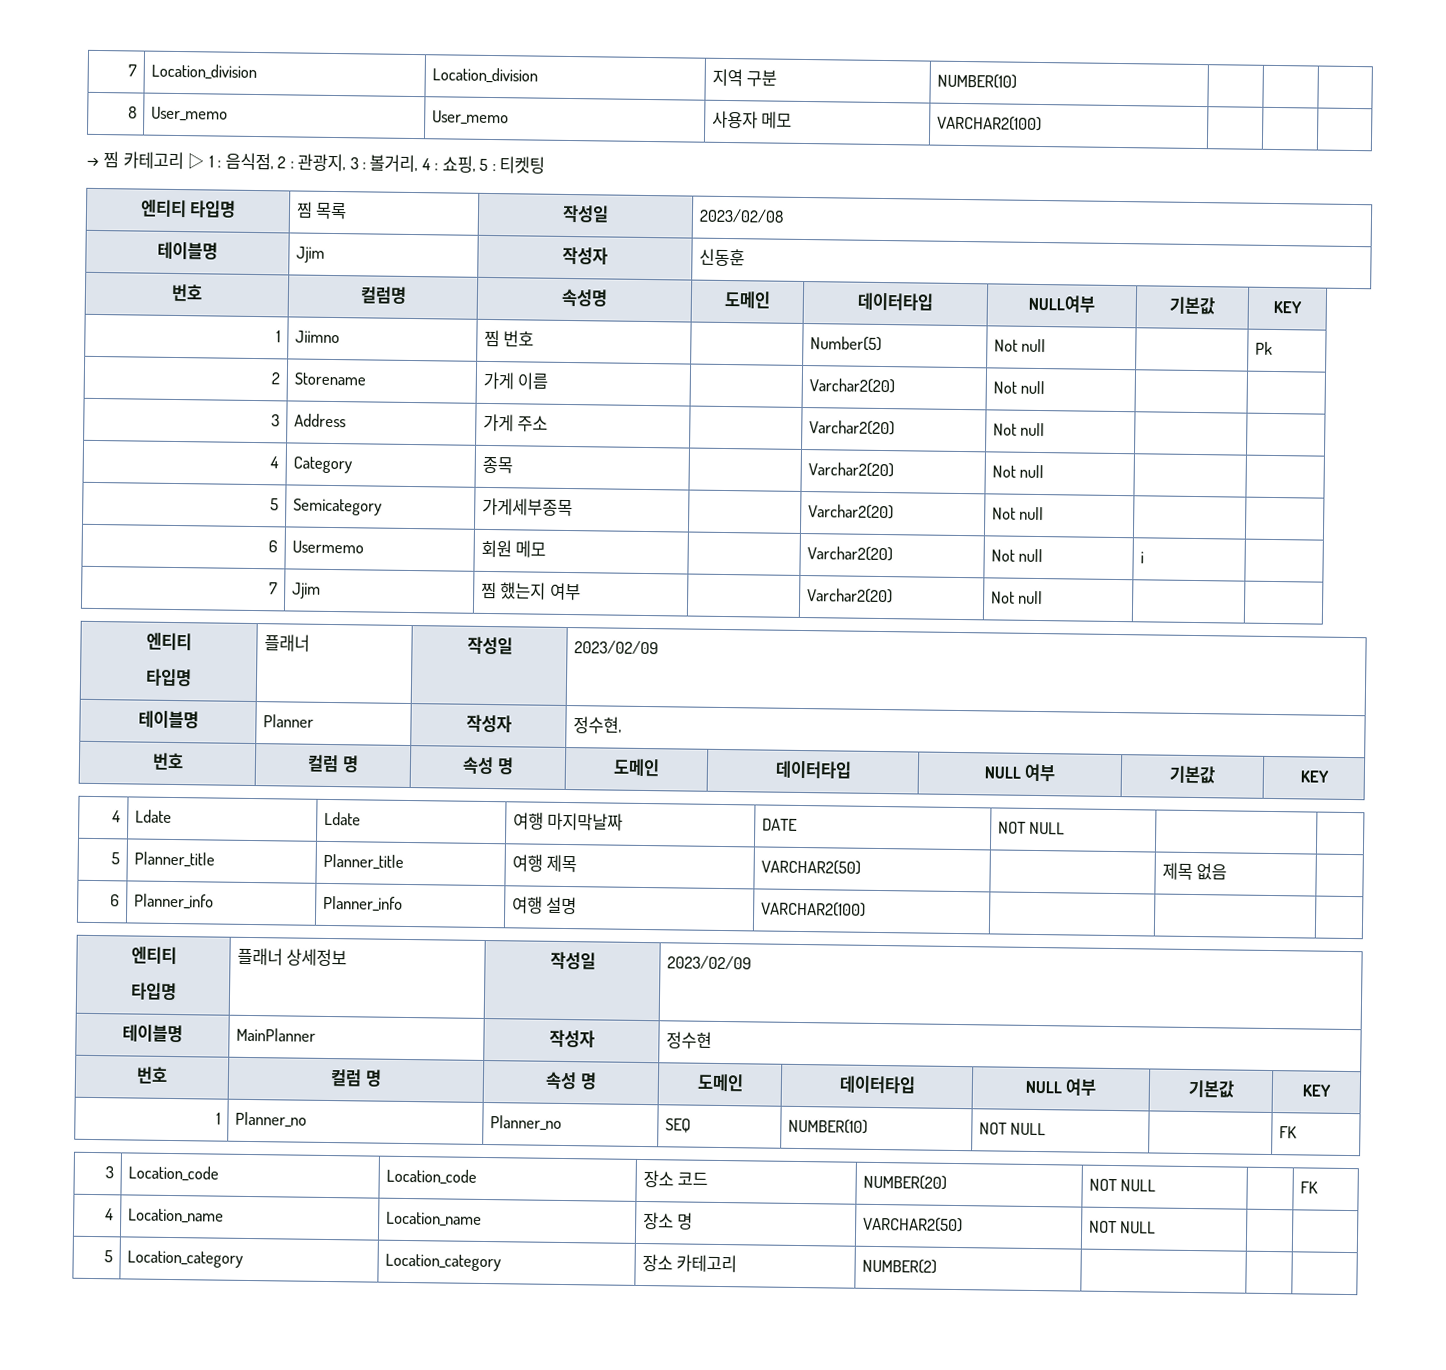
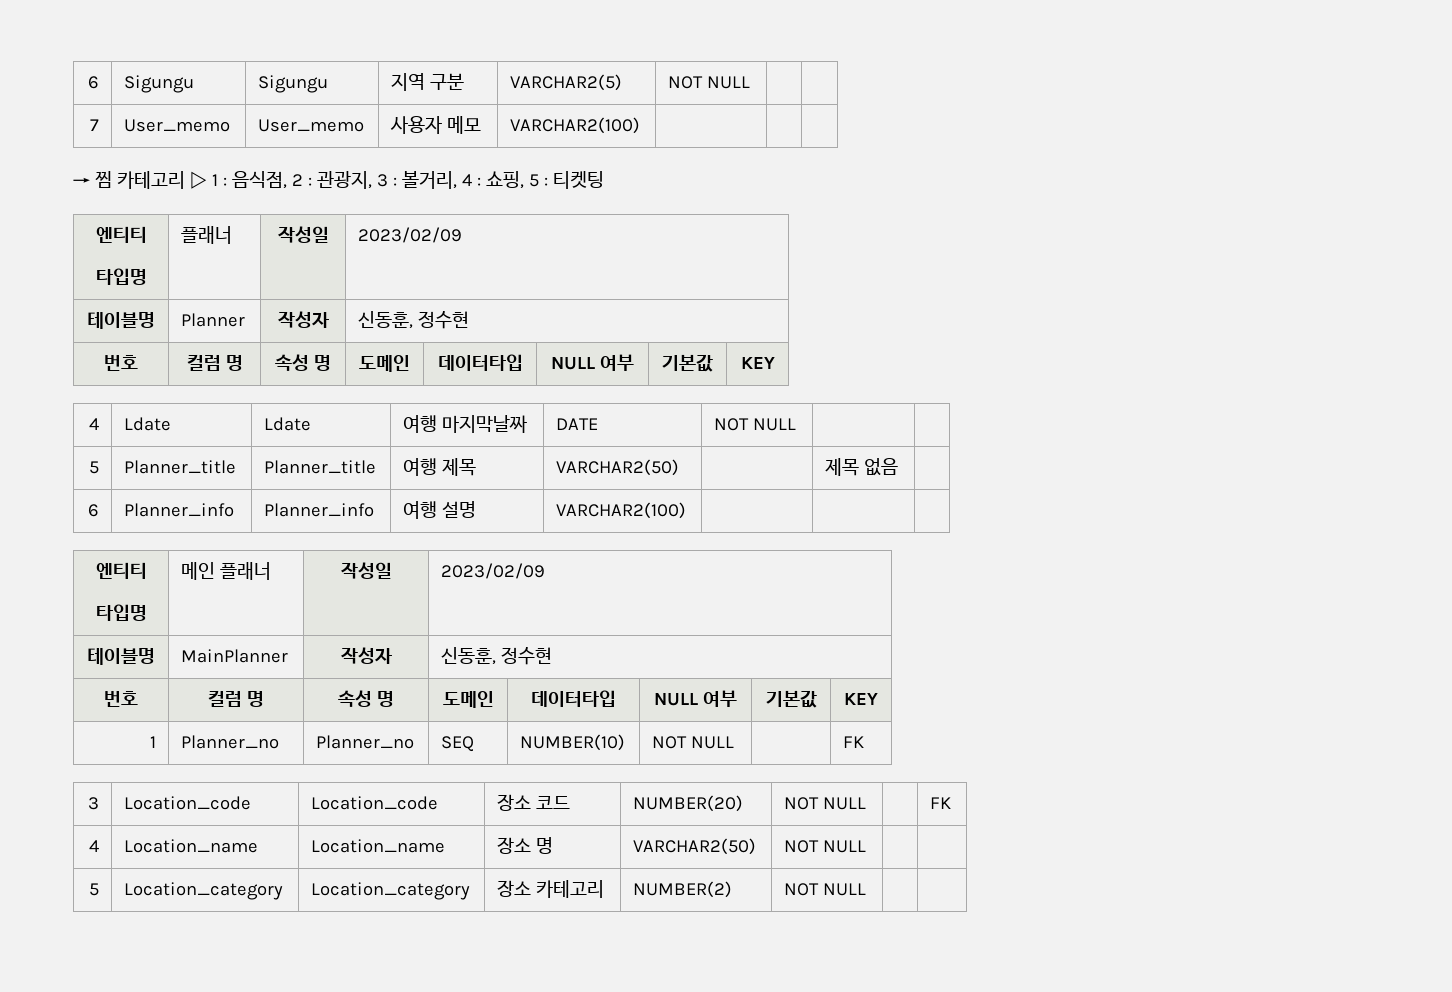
- 7 | Location_division | Location_division | 지역 구분 | NUMBER(10) | | |
- 8 | User_memo | User_memo | 사용자 메모 | VARCHAR2(100) | | |
+ 6 | Sigungu | Sigungu | 지역 구분 | VARCHAR2(5) | NOT NULL | |
+ 7 | User_memo | User_memo | 사용자 메모 | VARCHAR2(100) | | |
- 엔티티 타입명 | 찜 목록 | 작성일 | 2023/02/08
- 테이블명 | Jjim | 작성자 | 신동훈
- 번호 | 컬럼명 | 속성명 | 도메인 | 데이터타입 | NULL여부 | 기본값 | KEY
- 1 | Jiimno | 찜 번호 | | Number(5) | Not null | | Pk
- 2 | Storename | 가게 이름 | | Varchar2(20) | Not null | |
- 3 | Address | 가게 주소 | | Varchar2(20) | Not null | |
- 4 | Category | 종목 | | Varchar2(20) | Not null | |
- 5 | Semicategory | 가게세부종목 | | Varchar2(20) | Not null | |
- 6 | Usermemo | 회원 메모 | | Varchar2(20) | Not null | i |
- 7 | Jjim | 찜 했는지 여부 | | Varchar2(20) | Not null | |
- 테이블명 | Planner | 작성자 | 정수현,
+ 테이블명 | Planner | 작성자 | 신동훈, 정수현
  6 | Planner_info | Planner_info | 여행 설명 | VARCHAR2(100) | | |
  엔티티
- 타입명 | 플래너 상세정보 | 작성일 | 2023/02/09
+ 타입명 | 메인 플래너 | 작성일 | 2023/02/09
- 테이블명 | MainPlanner | 작성자 | 정수현
+ 테이블명 | MainPlanner | 작성자 | 신동훈, 정수현
- 5 | Location_category | Location_category | 장소 카테고리 | NUMBER(2) | | |
+ 5 | Location_category | Location_category | 장소 카테고리 | NUMBER(2) | NOT NULL | |

